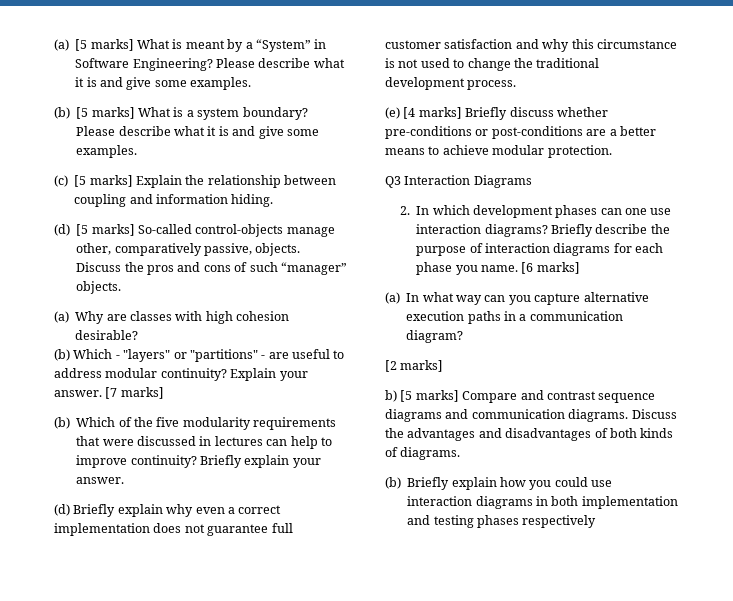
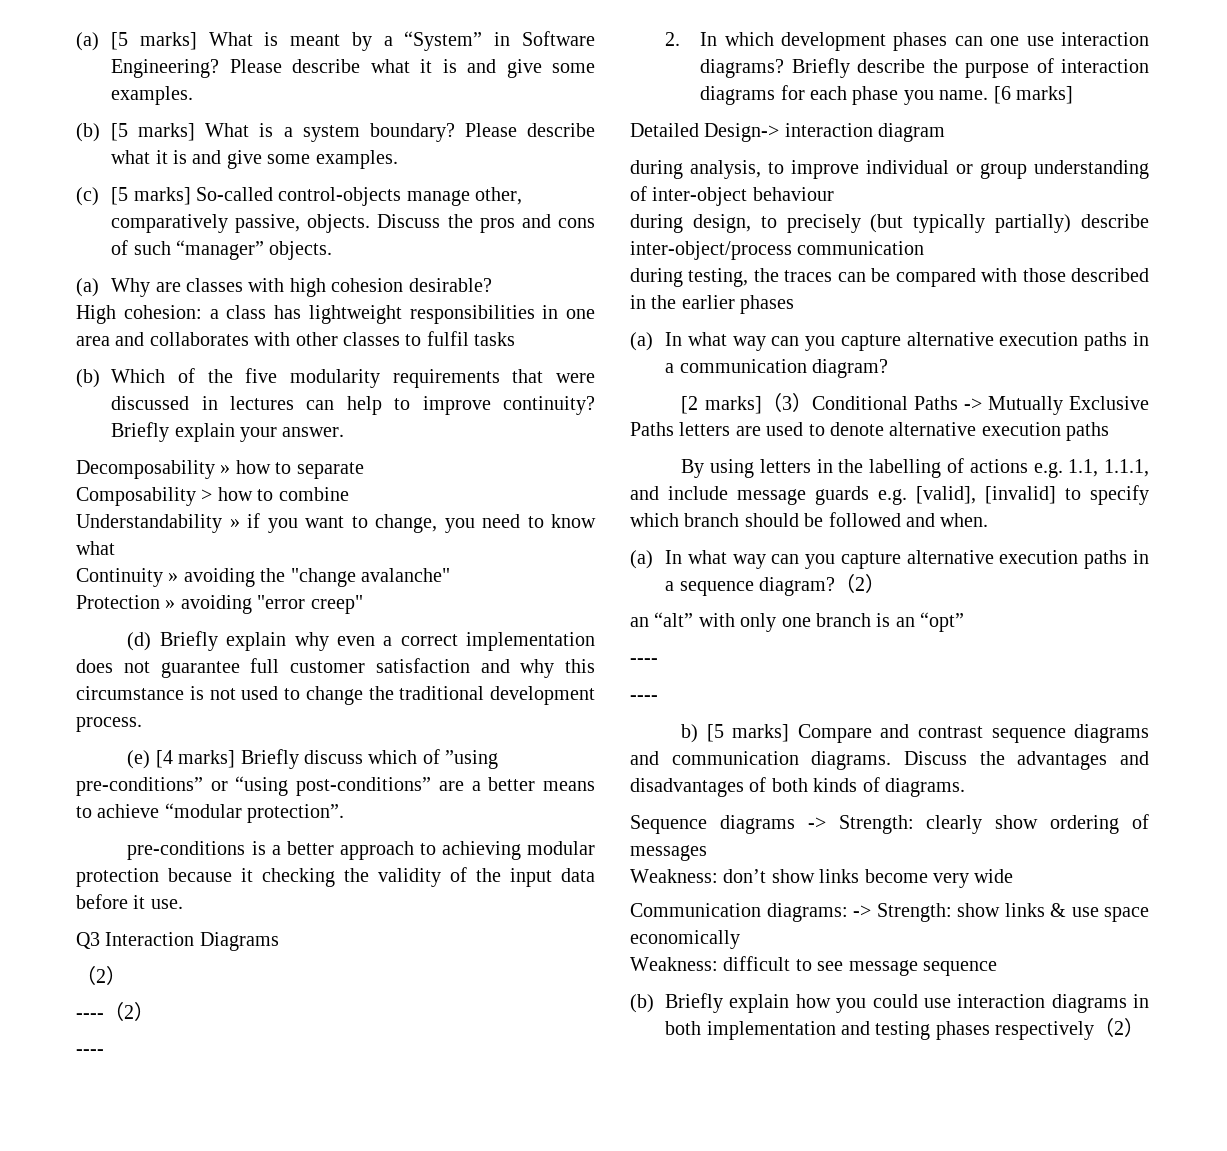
- (c) [5 marks] Explain the relationship between coupling and information hiding.
- (d) [5 marks] So-called control-objects manage other, comparatively passive, objects.
+ (c) [5 marks] So-called control-objects manage other, comparatively passive, objects.
- (b) Which - "layers" or "partitions" - are useful to address modular continuity? Explain your answer. [7 marks]
+ High cohesion: a class has lightweight responsibilities in one area and collaborates with other classes to fulfil tasks
+ Decomposability » how to separate
+ Composability > how to combine
+ Understandability » if you want to change, you need to know what
+ Continuity » avoiding the "change avalanche"
+ Protection » avoiding "error creep"
- (e) [4 marks] Briefly discuss whether pre-conditions or post-conditions are a better means to achieve modular protection.
+ (e) [4 marks] Briefly discuss which of ”using pre-conditions” or “using post-conditions” are a better means to achieve “modular protection”.
+ pre-conditions is a better approach to achieving modular protection because it checking the validity of the input data before it use.
  Q3 Interaction Diagrams
+ （2）
+ ----（2）
+ ----
+ Detailed Design-> interaction diagram
+ during analysis, to improve individual or group understanding of inter-object behaviour
+ during design, to precisely (but typically partially) describe inter-object/process communication
+ during testing, the traces can be compared with those described in the earlier phases
- [2 marks]
+ [2 marks]（3）Conditional Paths -> Mutually Exclusive Paths letters are used to denote alternative execution paths
+ By using letters in the labelling of actions e.g. 1.1, 1.1.1, and include message guards e.g. [valid], [invalid] to specify which branch should be followed and when.
+ (a) In what way can you capture alternative execution paths in a sequence diagram?（2）
+ an “alt” with only one branch is an “opt”
+ ----
+ ----
+ Sequence diagrams -> Strength: clearly show ordering of messages
+ Weakness: don’t show links become very wide
+ Communication diagrams: -> Strength: show links & use space economically
+ Weakness: difficult to see message sequence
- (b) Briefly explain how you could use interaction diagrams in both implementation and testing phases respectively
+ (b) Briefly explain how you could use interaction diagrams in both implementation and testing phases respectively（2）

